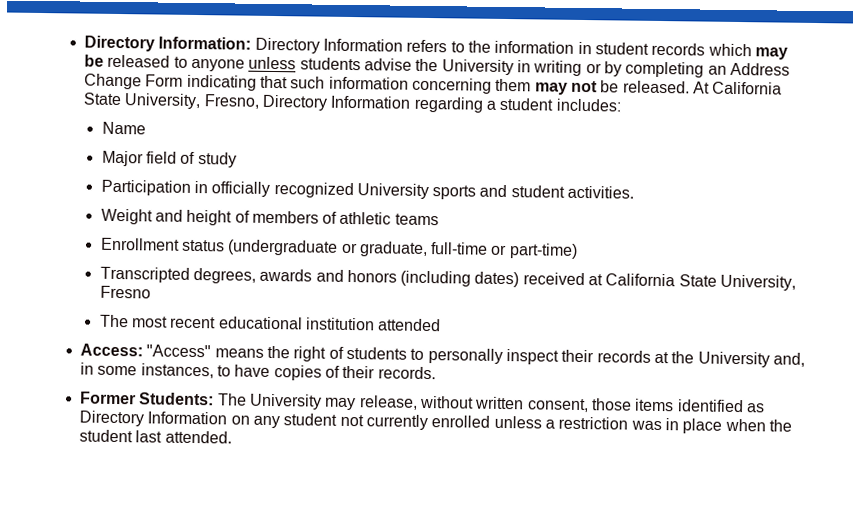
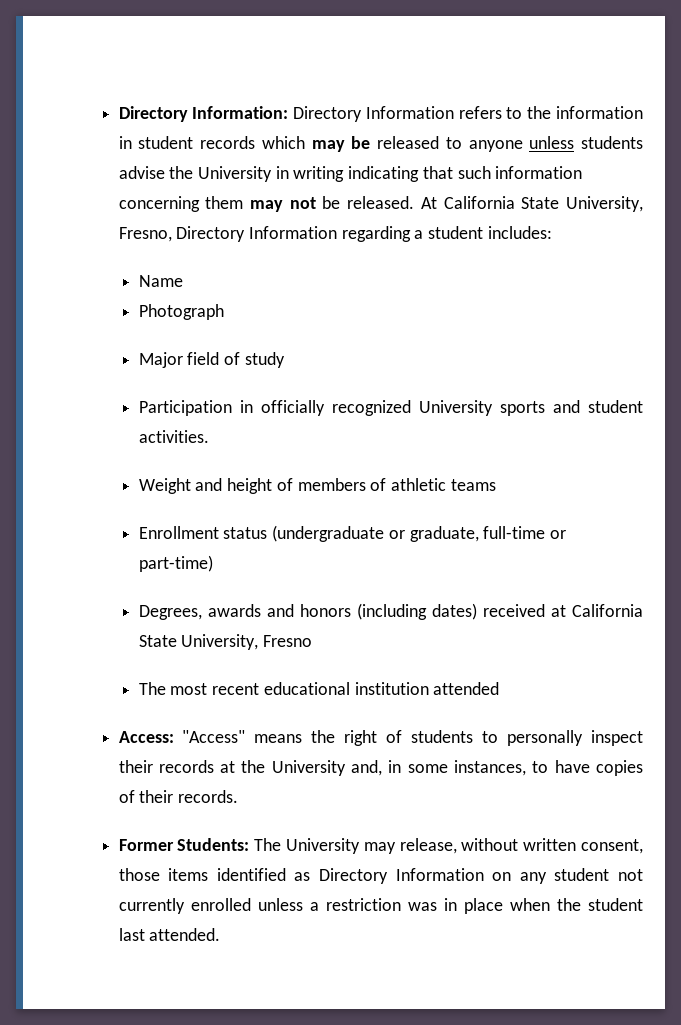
- Directory Information: Directory Information refers to the information in student records which may be released to anyone unless students advise the University in writing or by completing an Address Change Form indicating that such information concerning them may not be released.
+ Directory Information: Directory Information refers to the information in student records which may be released to anyone unless students advise the University in writing indicating that such information concerning them may not be released.
+ Photograph
- Transcripted degrees, awards and honors (including dates) received at California State University, Fresno
+ Degrees, awards and honors (including dates) received at California State University, Fresno

